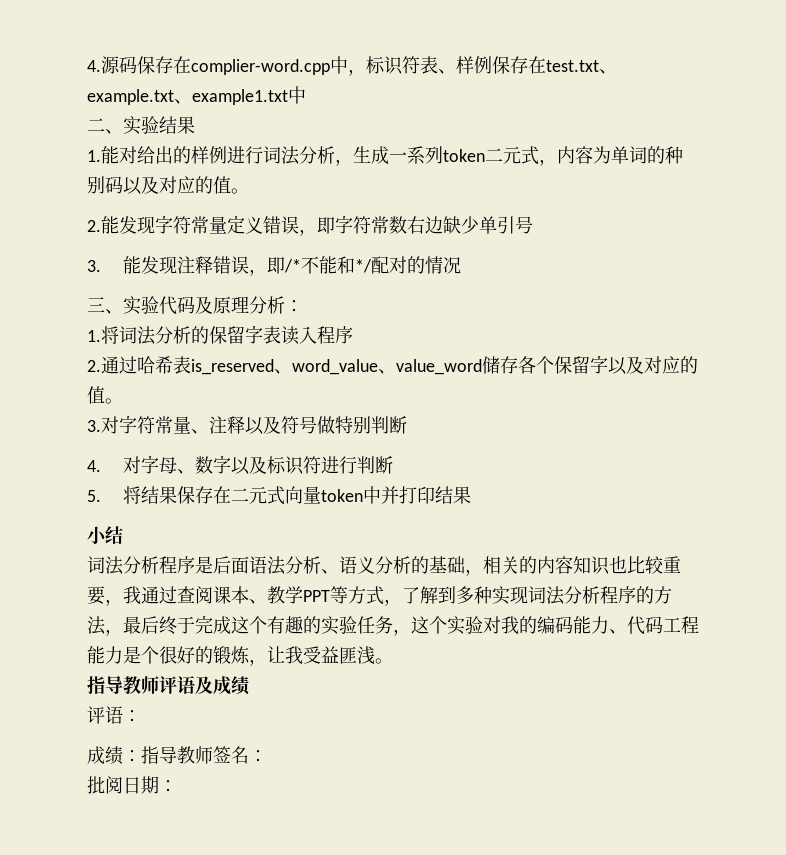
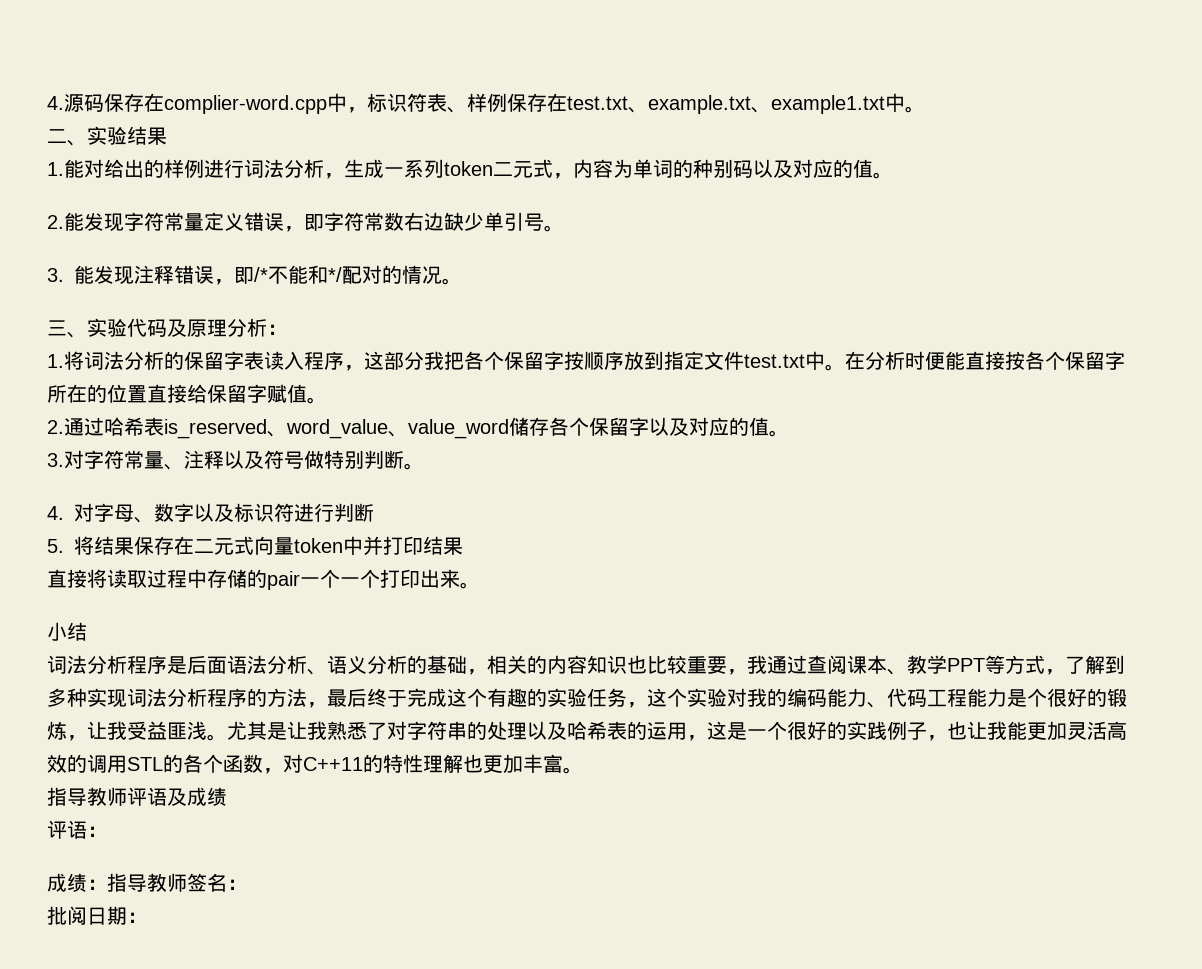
- 4.源码保存在complier-word.cpp中，标识符表、样例保存在test.txt、example.txt、example1.txt中
+ 4.源码保存在complier-word.cpp中，标识符表、样例保存在test.txt、example.txt、example1.txt中。
- 2.能发现字符常量定义错误，即字符常数右边缺少单引号
+ 2.能发现字符常量定义错误，即字符常数右边缺少单引号。
- 3.能发现注释错误，即/*不能和*/配对的情况
+ 3.能发现注释错误，即/*不能和*/配对的情况。
- 1.将词法分析的保留字表读入程序
+ 1.将词法分析的保留字表读入程序，这部分我把各个保留字按顺序放到指定文件test.txt中。在分析时便能直接按各个保留字所在的位置直接给保留字赋值。
- 3.对字符常量、注释以及符号做特别判断
+ 3.对字符常量、注释以及符号做特别判断。
+ 直接将读取过程中存储的pair一个一个打印出来。
+ 尤其是让我熟悉了对字符串的处理以及哈希表的运用，这是一个很好的实践例子，也让我能更加灵活高效的调用STL的各个函数，对C++11的特性理解也更加丰富。

